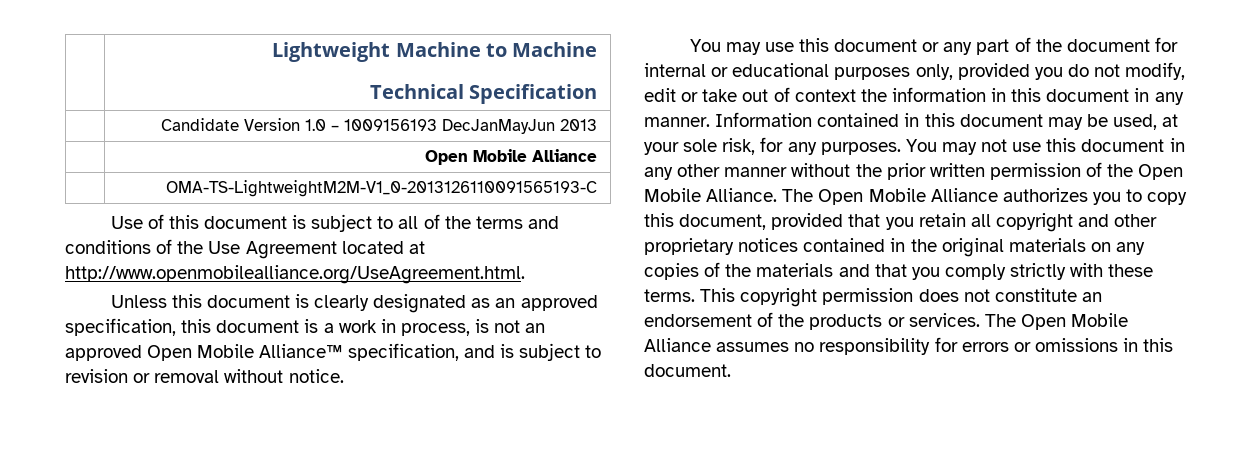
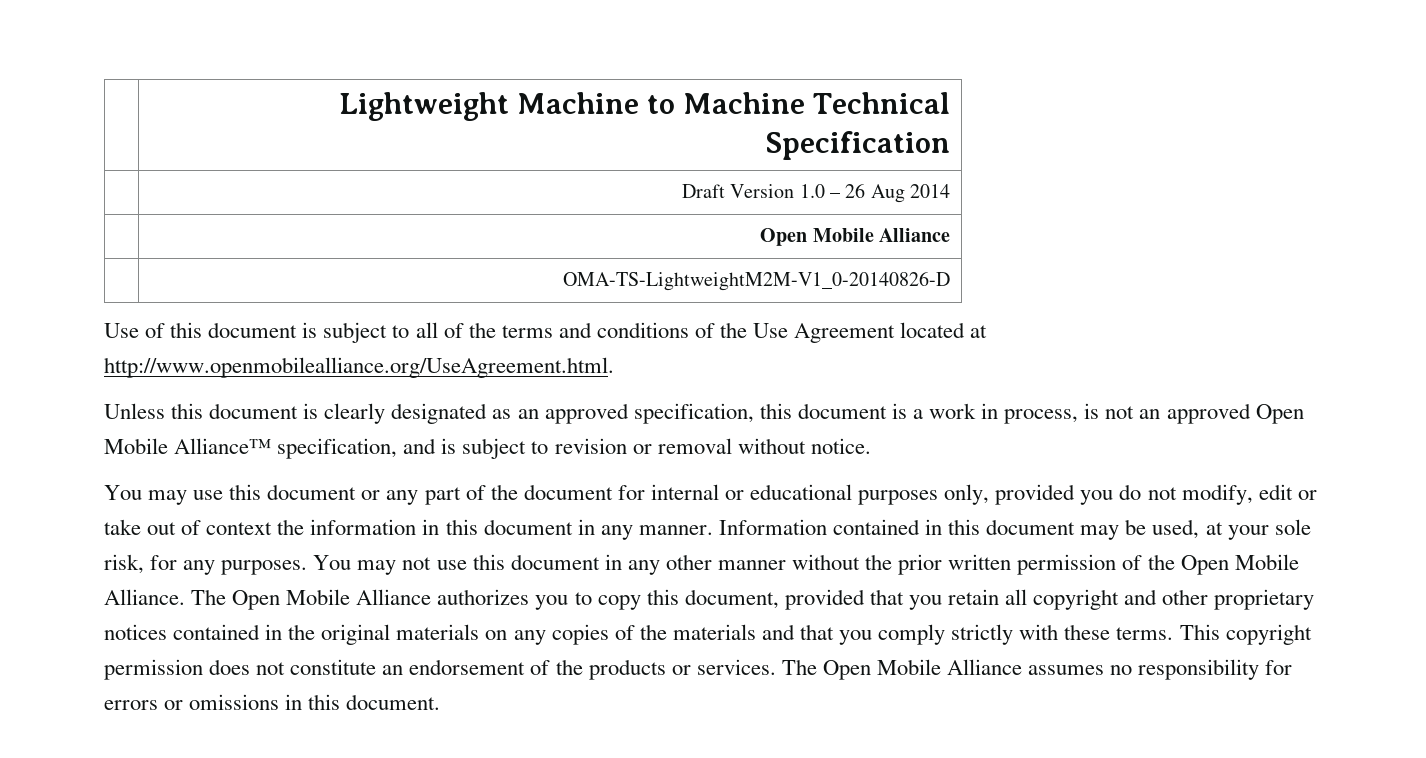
- | Lightweight Machine to Machine
- Technical Specification
+ | Lightweight Machine to Machine Technical Specification
- | Candidate Version 1.0 – 1009156193 DecJanMayJun 2013
+ | Draft Version 1.0 – 26 Aug 2014
- | OMA-TS-LightweightM2M-V1_0-2013126110091565193-C
+ | OMA-TS-LightweightM2M-V1_0-20140826-D

